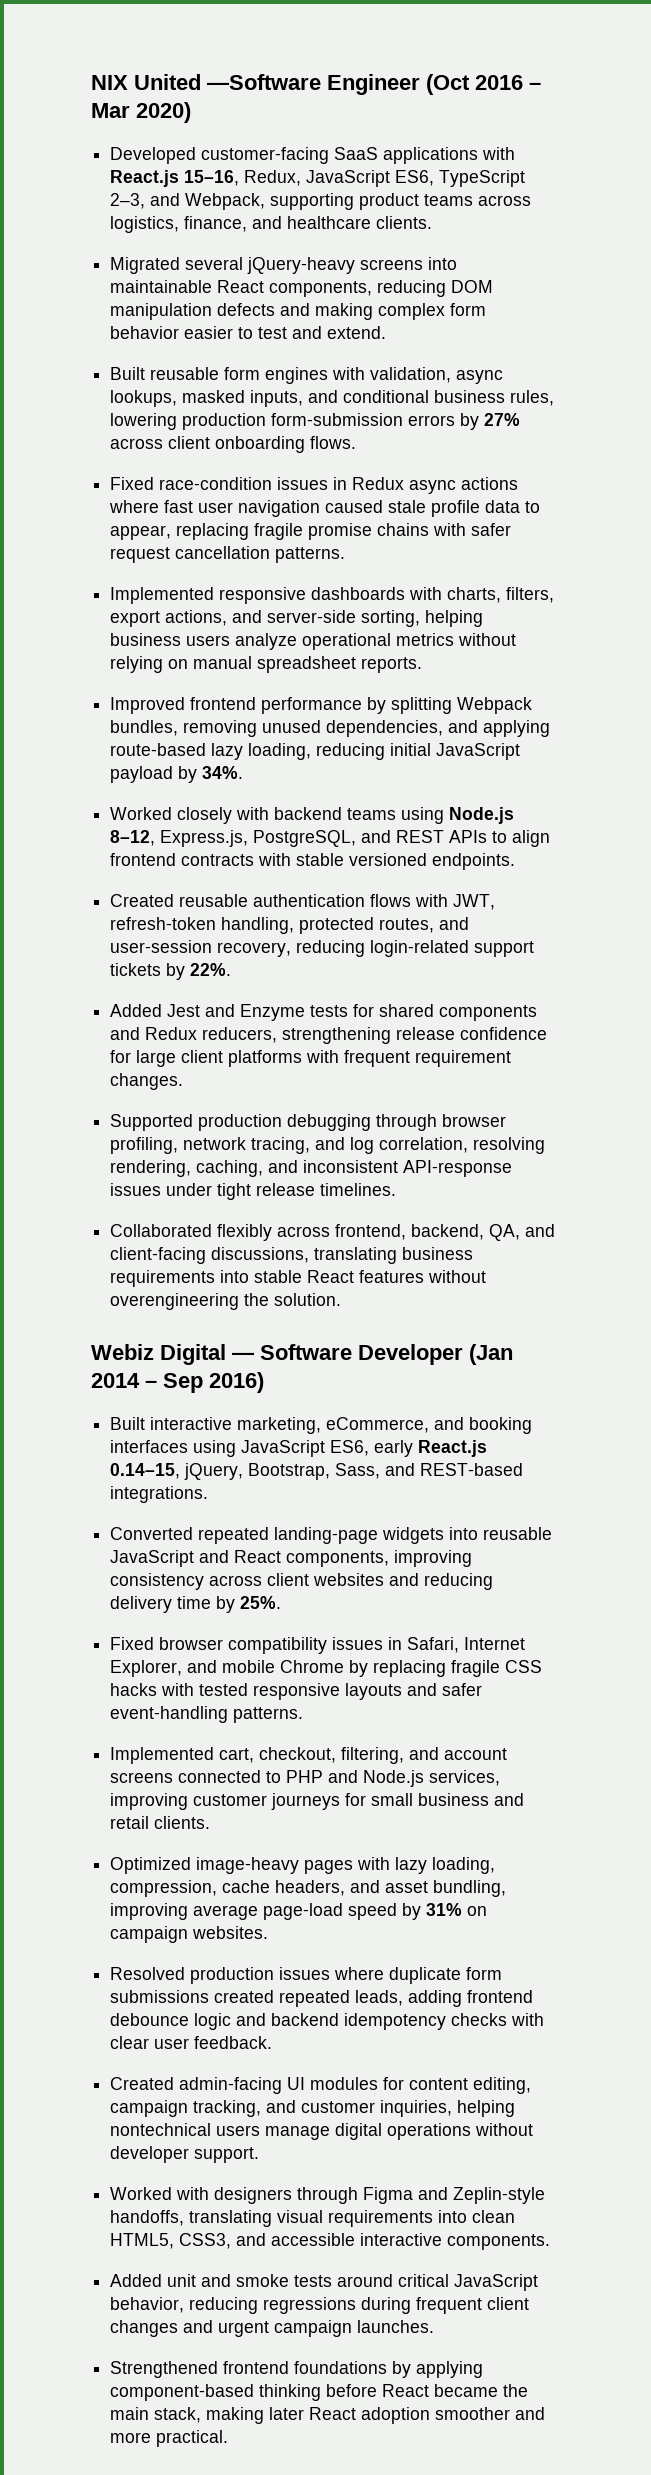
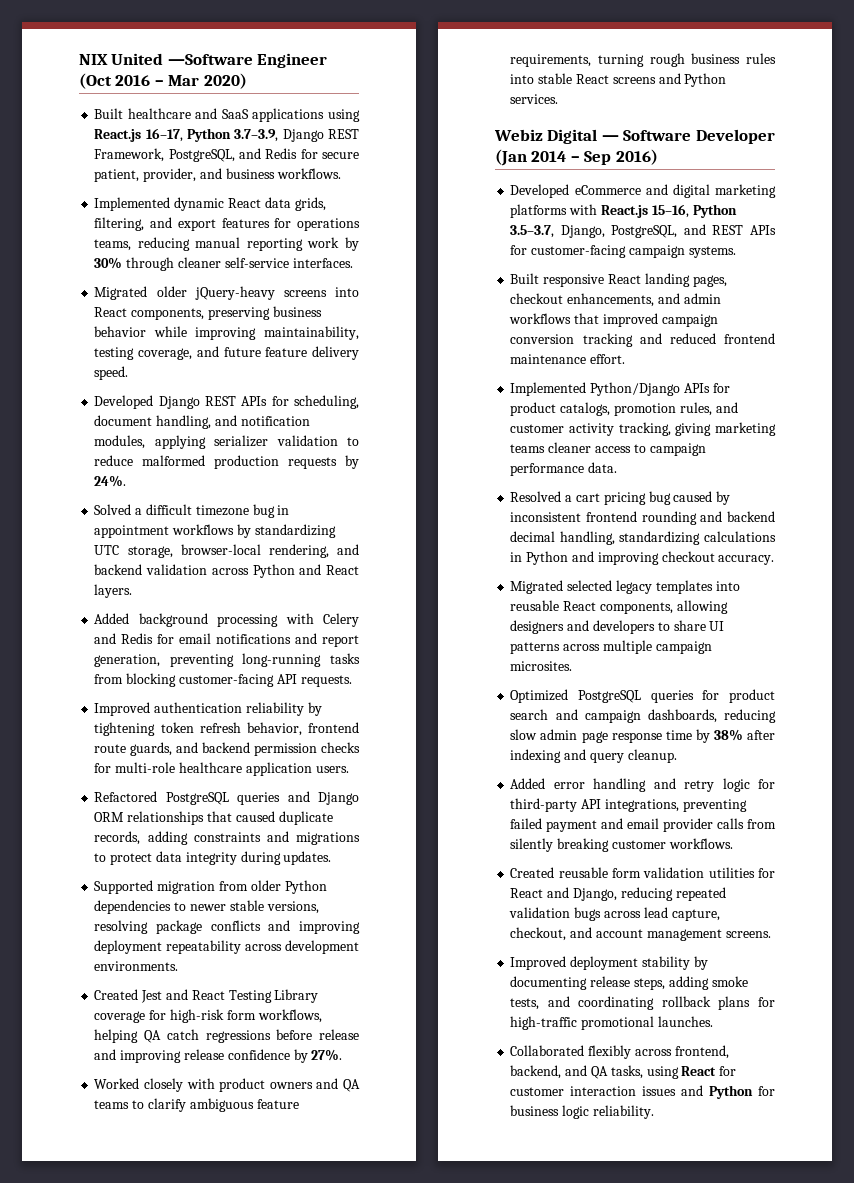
- Developed customer-facing SaaS applications with React.js 15–16, Redux, JavaScript ES6, TypeScript 2–3, and Webpack, supporting product teams across logistics, finance, and healthcare clients.
- Migrated several jQuery-heavy screens into maintainable React components, reducing DOM manipulation defects and making complex form behavior easier to test and extend.
- Built reusable form engines with validation, async lookups, masked inputs, and conditional business rules, lowering production form-submission errors by 27% across client onboarding flows.
- Fixed race-condition issues in Redux async actions where fast user navigation caused stale profile data to appear, replacing fragile promise chains with safer request cancellation patterns.
- Implemented responsive dashboards with charts, filters, export actions, and server-side sorting, helping business users analyze operational metrics without relying on manual spreadsheet reports.
- Improved frontend performance by splitting Webpack bundles, removing unused dependencies, and applying route-based lazy loading, reducing initial JavaScript payload by 34%.
- Worked closely with backend teams using Node.js 8–12, Express.js, PostgreSQL, and REST APIs to align frontend contracts with stable versioned endpoints.
- Created reusable authentication flows with JWT, refresh-token handling, protected routes, and user-session recovery, reducing login-related support tickets by 22%.
- Added Jest and Enzyme tests for shared components and Redux reducers, strengthening release confidence for large client platforms with frequent requirement changes.
- Supported production debugging through browser profiling, network tracing, and log correlation, resolving rendering, caching, and inconsistent API-response issues under tight release timelines.
- Collaborated flexibly across frontend, backend, QA, and client-facing discussions, translating business requirements into stable React features without overengineering the solution.
+ Built healthcare and SaaS applications using React.js 16–17, Python 3.7–3.9, Django REST Framework, PostgreSQL, and Redis for secure patient, provider, and business workflows.
+ Implemented dynamic React data grids, filtering, and export features for operations teams, reducing manual reporting work by 30% through cleaner self-service interfaces.
+ Migrated older jQuery-heavy screens into React components, preserving business behavior while improving maintainability, testing coverage, and future feature delivery speed.
+ Developed Django REST APIs for scheduling, document handling, and notification modules, applying serializer validation to reduce malformed production requests by 24%.
+ Solved a difficult timezone bug in appointment workflows by standardizing UTC storage, browser-local rendering, and backend validation across Python and React layers.
+ Added background processing with Celery and Redis for email notifications and report generation, preventing long-running tasks from blocking customer-facing API requests.
+ Improved authentication reliability by tightening token refresh behavior, frontend route guards, and backend permission checks for multi-role healthcare application users.
+ Refactored PostgreSQL queries and Django ORM relationships that caused duplicate records, adding constraints and migrations to protect data integrity during updates.
+ Supported migration from older Python dependencies to newer stable versions, resolving package conflicts and improving deployment repeatability across development environments.
+ Created Jest and React Testing Library coverage for high-risk form workflows, helping QA catch regressions before release and improving release confidence by 27%.
+ Worked closely with product owners and QA teams to clarify ambiguous feature requirements, turning rough business rules into stable React screens and Python services.
- Built interactive marketing, eCommerce, and booking interfaces using JavaScript ES6, early React.js 0.14–15, jQuery, Bootstrap, Sass, and REST-based integrations.
- Converted repeated landing-page widgets into reusable JavaScript and React components, improving consistency across client websites and reducing delivery time by 25%.
- Fixed browser compatibility issues in Safari, Internet Explorer, and mobile Chrome by replacing fragile CSS hacks with tested responsive layouts and safer event-handling patterns.
- Implemented cart, checkout, filtering, and account screens connected to PHP and Node.js services, improving customer journeys for small business and retail clients.
- Optimized image-heavy pages with lazy loading, compression, cache headers, and asset bundling, improving average page-load speed by 31% on campaign websites.
- Resolved production issues where duplicate form submissions created repeated leads, adding frontend debounce logic and backend idempotency checks with clear user feedback.
- Created admin-facing UI modules for content editing, campaign tracking, and customer inquiries, helping nontechnical users manage digital operations without developer support.
- Worked with designers through Figma and Zeplin-style handoffs, translating visual requirements into clean HTML5, CSS3, and accessible interactive components.
- Added unit and smoke tests around critical JavaScript behavior, reducing regressions during frequent client changes and urgent campaign launches.
- Strengthened frontend foundations by applying component-based thinking before React became the main stack, making later React adoption smoother and more practical.
+ Developed eCommerce and digital marketing platforms with React.js 15–16, Python 3.5–3.7, Django, PostgreSQL, and REST APIs for customer-facing campaign systems.
+ Built responsive React landing pages, checkout enhancements, and admin workflows that improved campaign conversion tracking and reduced frontend maintenance effort.
+ Implemented Python/Django APIs for product catalogs, promotion rules, and customer activity tracking, giving marketing teams cleaner access to campaign performance data.
+ Resolved a cart pricing bug caused by inconsistent frontend rounding and backend decimal handling, standardizing calculations in Python and improving checkout accuracy.
+ Migrated selected legacy templates into reusable React components, allowing designers and developers to share UI patterns across multiple campaign microsites.
+ Optimized PostgreSQL queries for product search and campaign dashboards, reducing slow admin page response time by 38% after indexing and query cleanup.
+ Added error handling and retry logic for third-party API integrations, preventing failed payment and email provider calls from silently breaking customer workflows.
+ Created reusable form validation utilities for React and Django, reducing repeated validation bugs across lead capture, checkout, and account management screens.
+ Improved deployment stability by documenting release steps, adding smoke tests, and coordinating rollback plans for high-traffic promotional launches.
+ Collaborated flexibly across frontend, backend, and QA tasks, using React for customer interaction issues and Python for business logic reliability.

